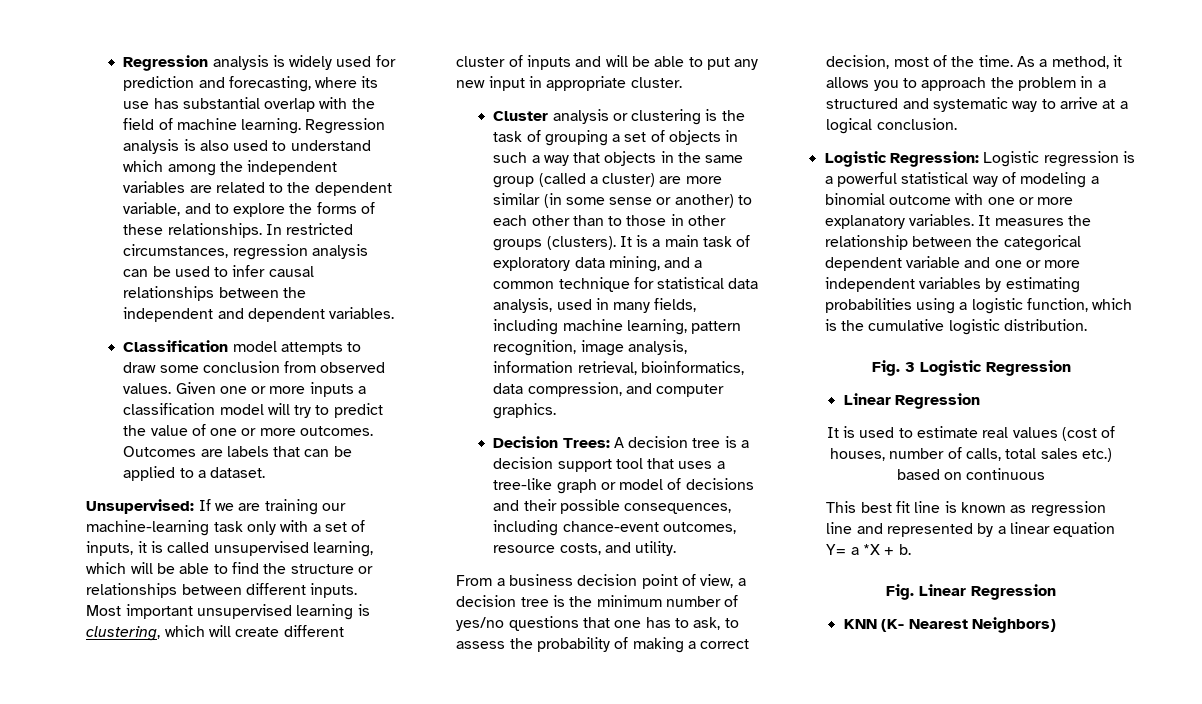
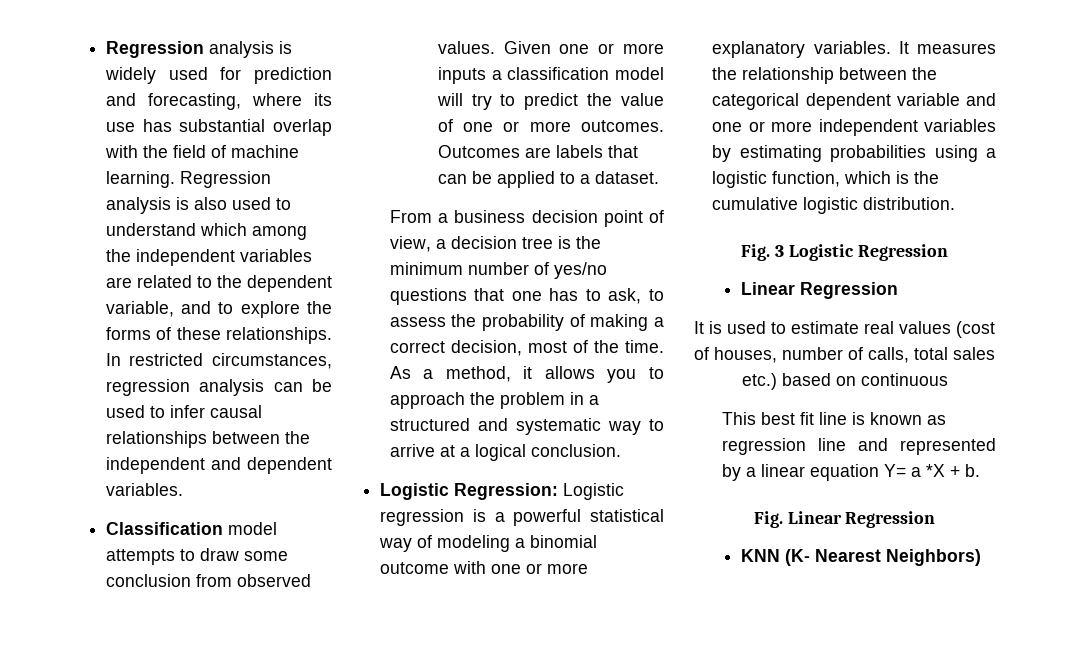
- Unsupervised: If we are training our machine-learning task only with a set of inputs, it is called unsupervised learning, which will be able to find the structure or relationships between different inputs. Most important unsupervised learning is clustering, which will create different cluster of inputs and will be able to put any new input in appropriate cluster.
- Cluster analysis or clustering is the task of grouping a set of objects in such a way that objects in the same group (called a cluster) are more similar (in some sense or another) to each other than to those in other groups (clusters). It is a main task of exploratory data mining, and a common technique for statistical data analysis, used in many fields, including machine learning, pattern recognition, image analysis, information retrieval, bioinformatics, data compression, and computer graphics.
- Decision Trees: A decision tree is a decision support tool that uses a tree-like graph or model of decisions and their possible consequences, including chance-event outcomes, resource costs, and utility.

